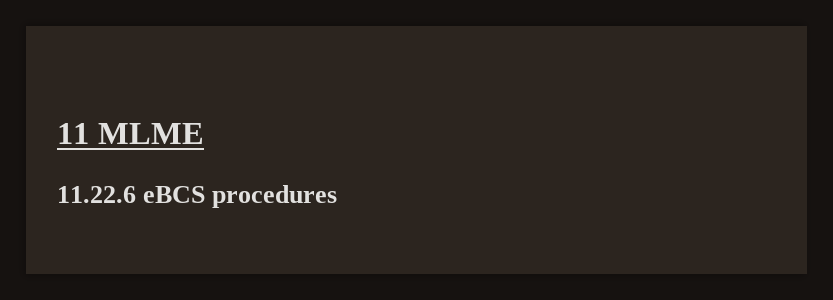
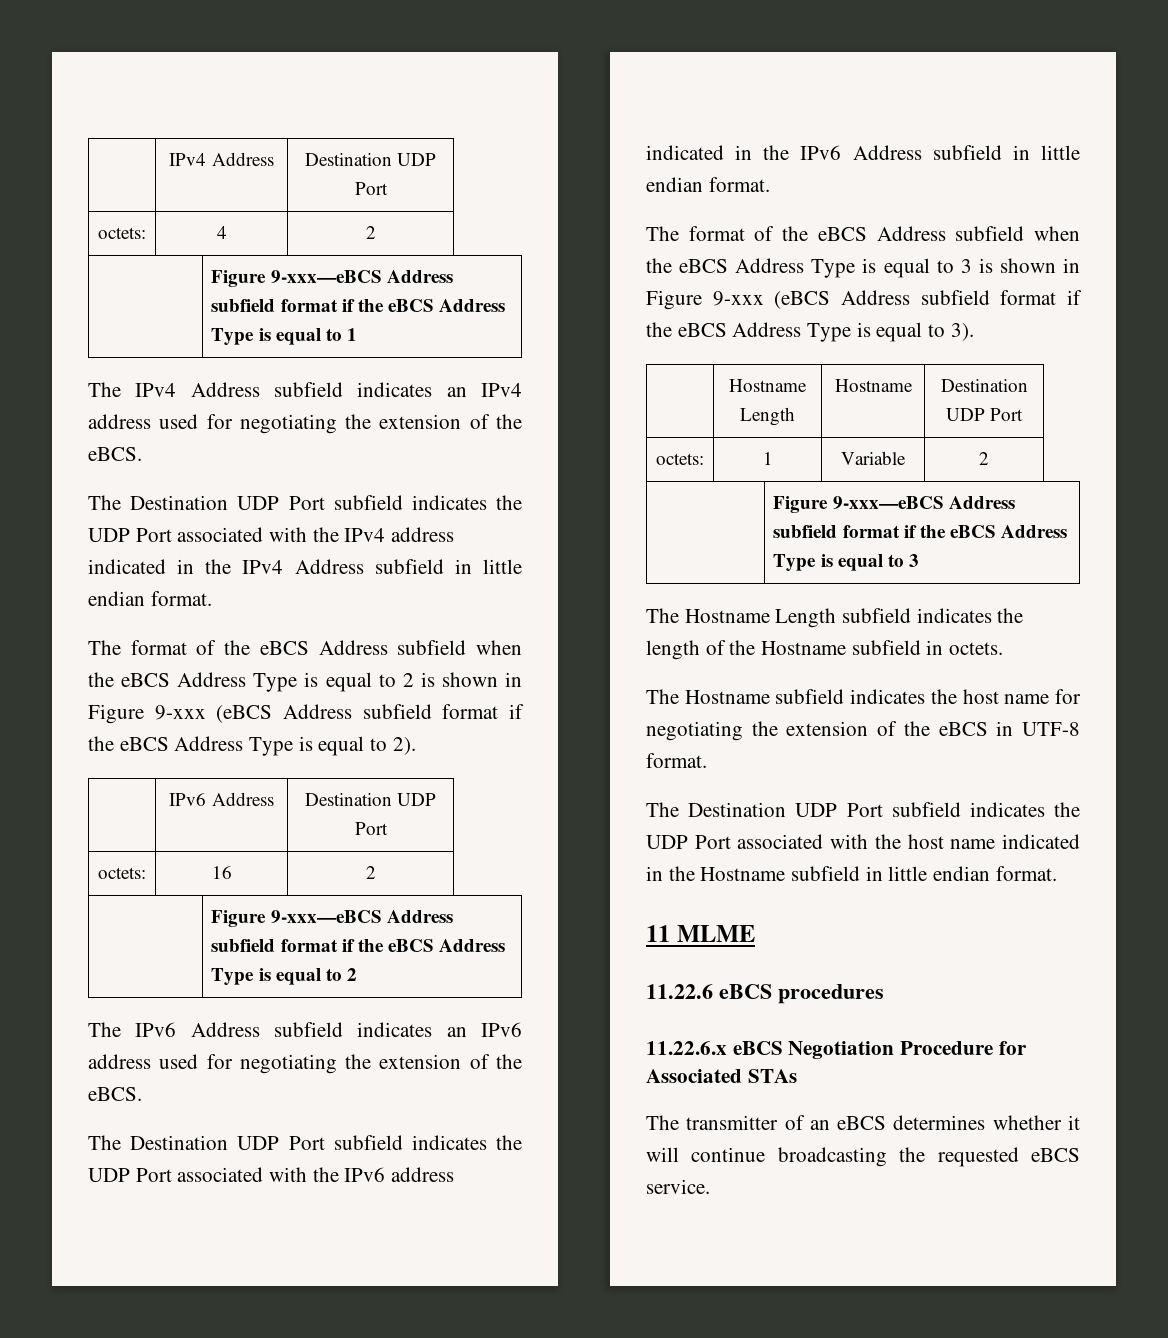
+ | IPv4 Address | Destination UDP Port
+ octets: | 4 | 2
+ | Figure 9-xxx—eBCS Address subfield format if the eBCS Address Type is equal to 1
+ The IPv4 Address subfield indicates an IPv4 address used for negotiating the extension of the eBCS.
+ The Destination UDP Port subfield indicates the UDP Port associated with the IPv4 address indicated in the IPv4 Address subfield in little endian format.
+ The format of the eBCS Address subfield when the eBCS Address Type is equal to 2 is shown in Figure 9-xxx (eBCS Address subfield format if the eBCS Address Type is equal to 2).
+ | IPv6 Address | Destination UDP Port
+ octets: | 16 | 2
+ | Figure 9-xxx—eBCS Address subfield format if the eBCS Address Type is equal to 2
+ The IPv6 Address subfield indicates an IPv6 address used for negotiating the extension of the eBCS.
+ The Destination UDP Port subfield indicates the UDP Port associated with the IPv6 address indicated in the IPv6 Address subfield in little endian format.
+ The format of the eBCS Address subfield when the eBCS Address Type is equal to 3 is shown in Figure 9-xxx (eBCS Address subfield format if the eBCS Address Type is equal to 3).
+ | Hostname Length | Hostname | Destination UDP Port
+ octets: | 1 | Variable | 2
+ | Figure 9-xxx—eBCS Address subfield format if the eBCS Address Type is equal to 3
+ The Hostname Length subfield indicates the length of the Hostname subfield in octets.
+ The Hostname subfield indicates the host name for negotiating the extension of the eBCS in UTF-8 format.
+ The Destination UDP Port subfield indicates the UDP Port associated with the host name indicated in the Hostname subfield in little endian format.
+ 11.22.6.x eBCS Negotiation Procedure for Associated STAs
+ The transmitter of an eBCS determines whether it will continue broadcasting the requested eBCS service.

